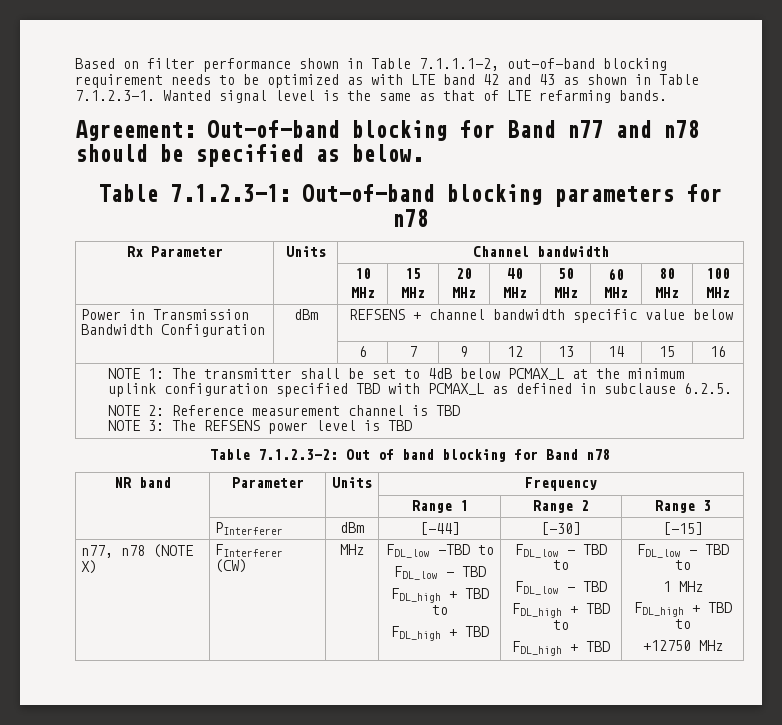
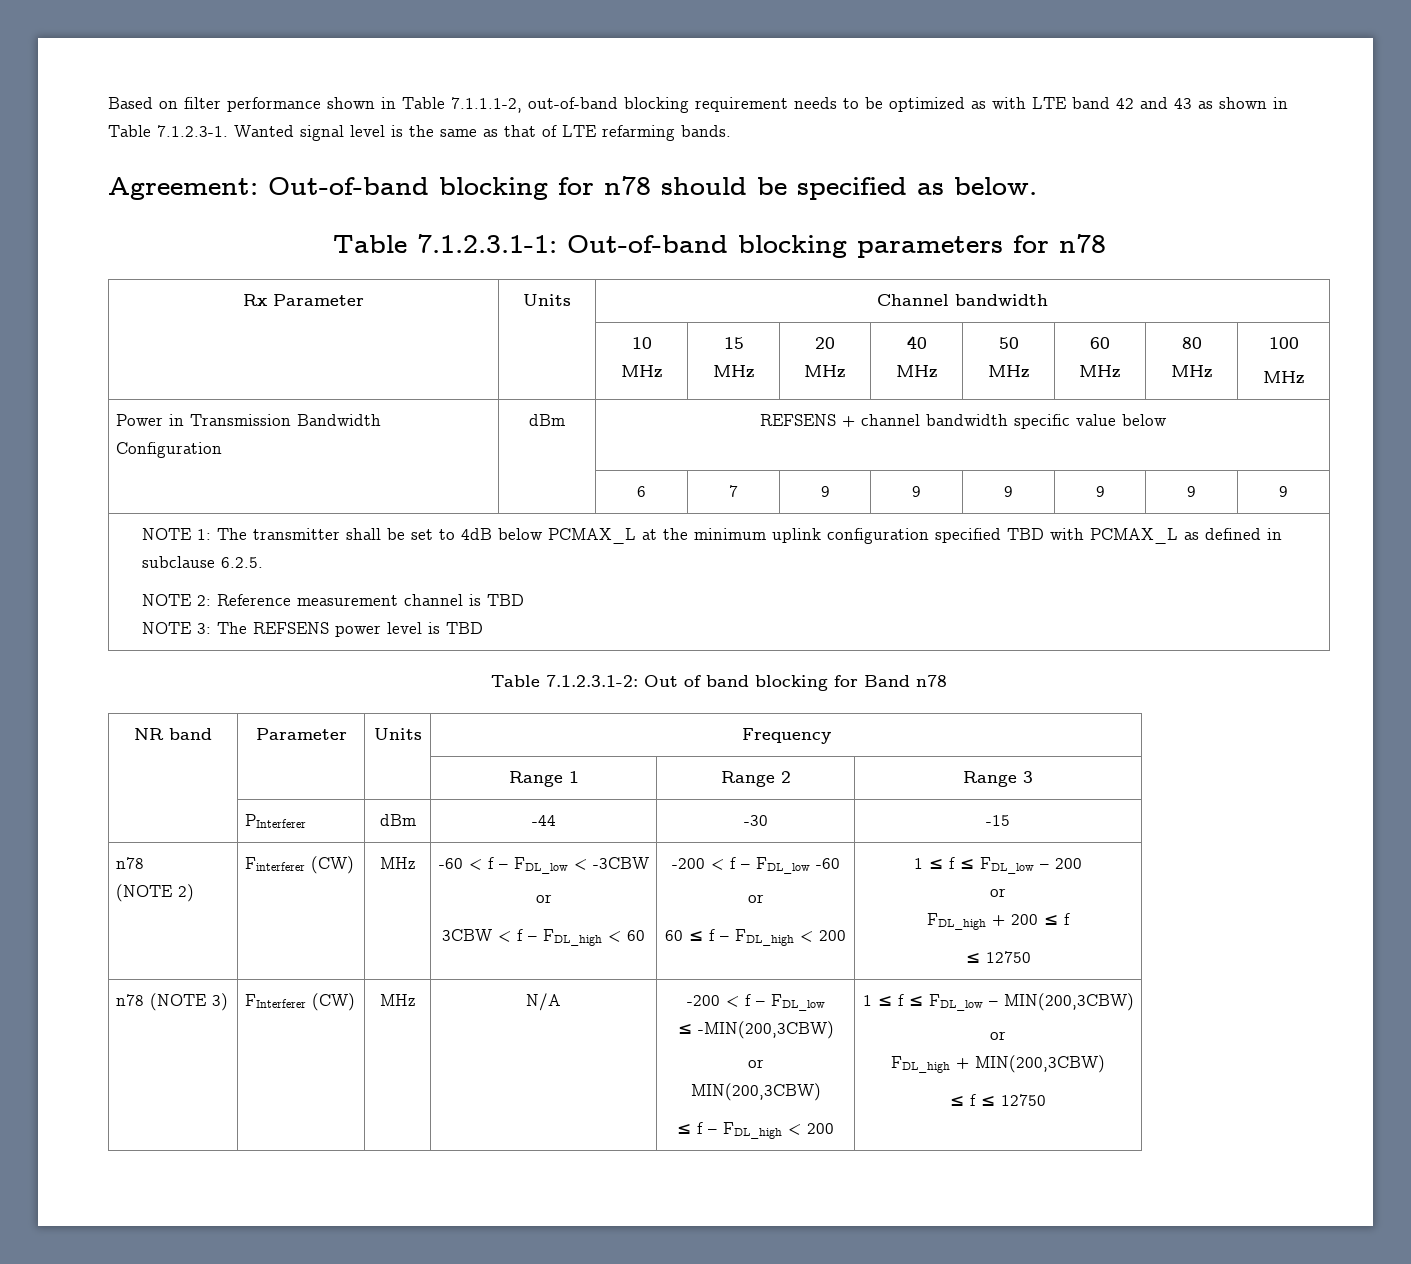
- Agreement: Out-of-band blocking for Band n77 and n78 should be specified as below.
+ Agreement: Out-of-band blocking for n78 should be specified as below.
- Table 7.1.2.3-1: Out-of-band blocking parameters for n78
+ Table 7.1.2.3.1-1: Out-of-band blocking parameters for n78
- | | 6 | 7 | 9 | 12 | 13 | 14 | 15 | 16
+ | | 6 | 7 | 9 | 9 | 9 | 9 | 9 | 9
- Table 7.1.2.3-2: Out of band blocking for Band n78
+ Table 7.1.2.3.1-2: Out of band blocking for Band n78
- | PInterferer | dBm | [-44] | [-30] | [-15]
- n77, n78 (NOTE X) | FInterferer (CW) | MHz | FDL_low -TBD to
- FDL_low - TBD
- FDL_high + TBD to
- FDL_high + TBD | FDL_low - TBD to
- FDL_low - TBD
- FDL_high + TBD to
- FDL_high + TBD | FDL_low - TBD to
- 1 MHz
- FDL_high + TBD to
- +12750 MHz
+ | PInterferer | dBm | -44 | -30 | -15
+ n78
+ (NOTE 2) | Finterferer (CW) | MHz | -60 < f – FDL_low < -3CBW
+ or
+ 3CBW < f – FDL_high < 60 | -200 < f – FDL_low -60
+ or
+ 60 ≤ f – FDL_high < 200 | 1 ≤ f ≤ FDL_low – 200
+ or
+ FDL_high + 200 ≤ f
+ ≤ 12750
+ n78 (NOTE 3) | FInterferer (CW) | MHz | N/A | -200 < f – FDL_low
+ ≤ -MIN(200,3CBW)
+ or
+ MIN(200,3CBW)
+ ≤ f – FDL_high < 200 | 1 ≤ f ≤ FDL_low – MIN(200,3CBW)
+ or
+ FDL_high + MIN(200,3CBW)
+ ≤ f ≤ 12750

